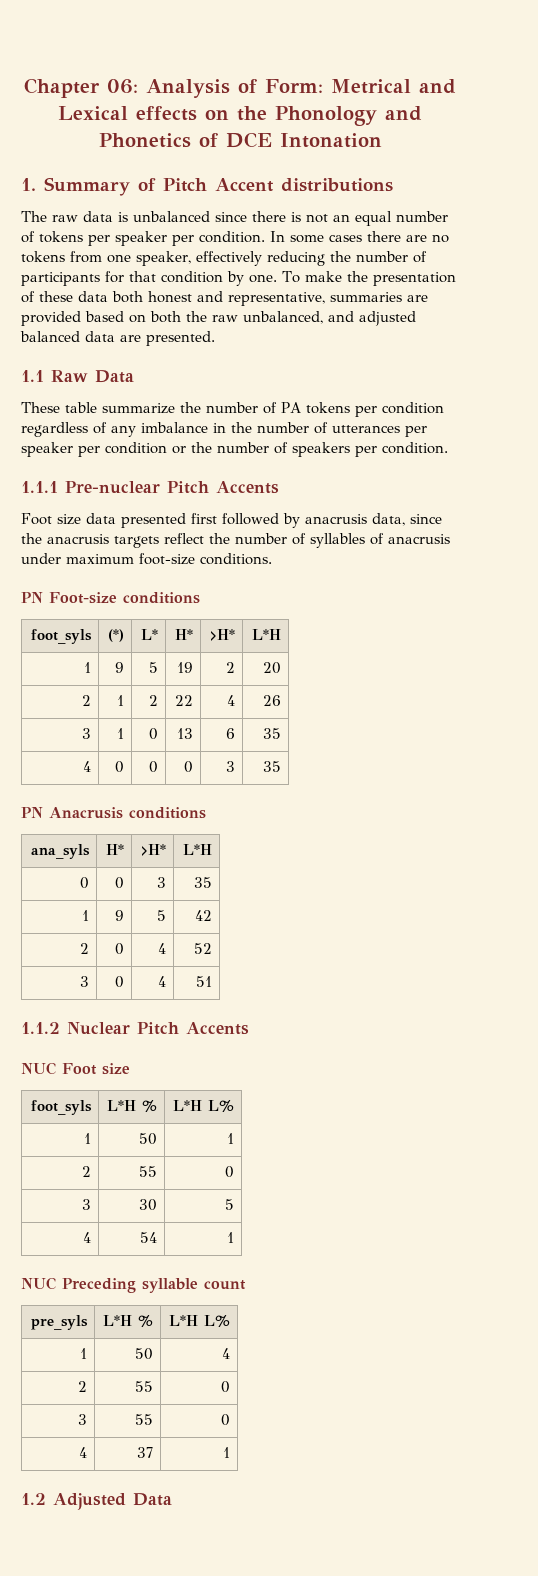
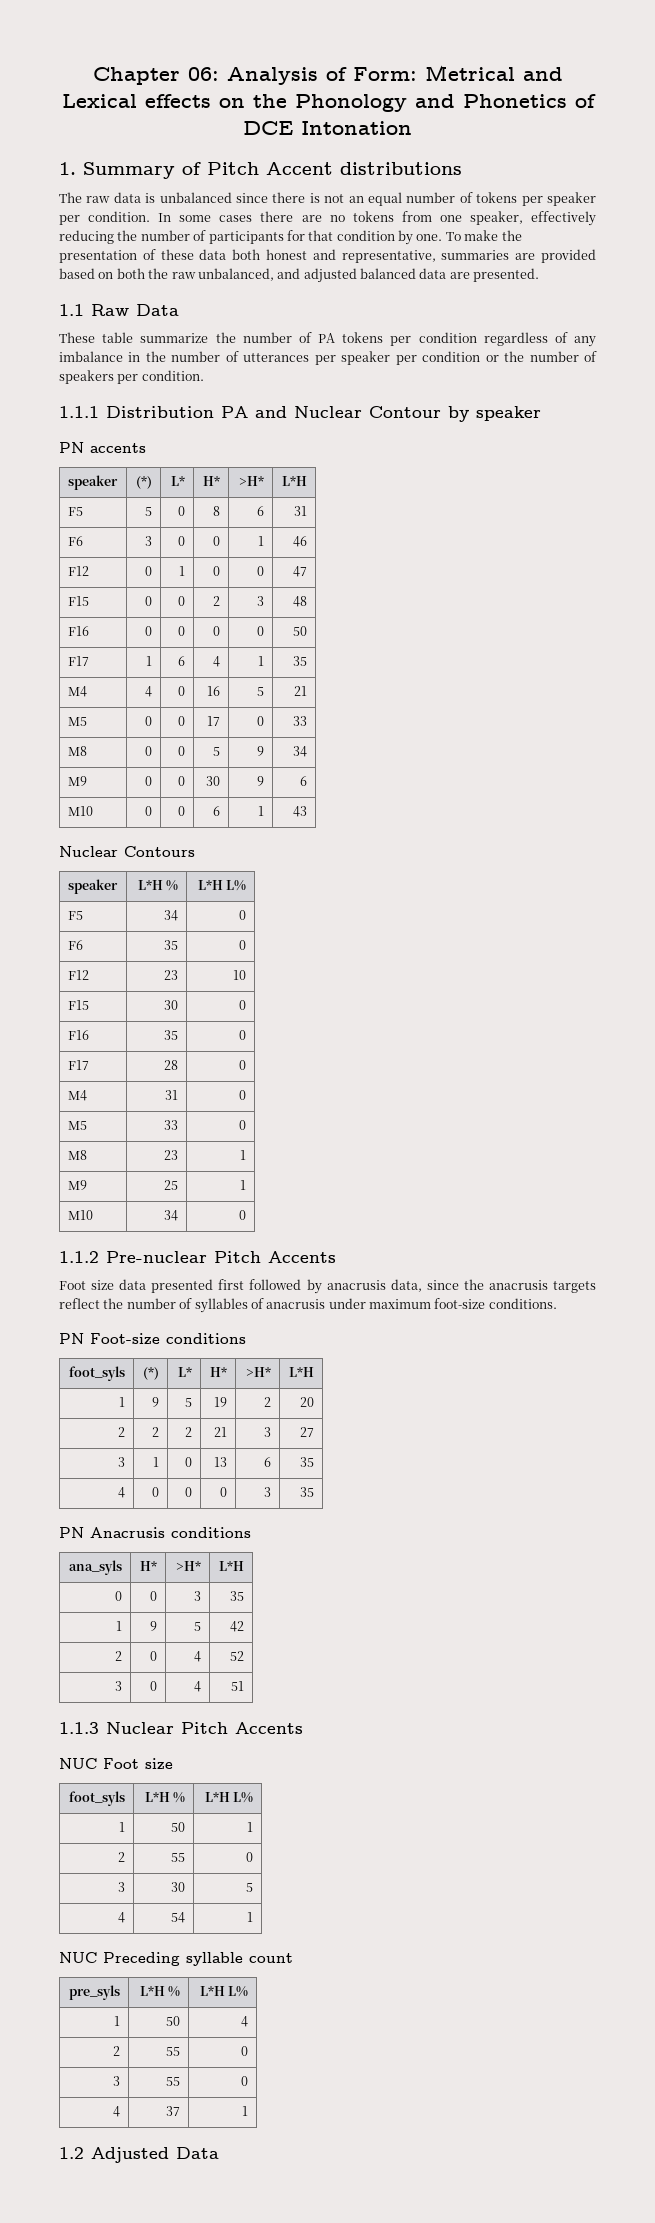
- 1.1.1 Pre-nuclear Pitch Accents
+ 1.1.1 Distribution PA and Nuclear Contour by speaker
+ PN accents
+ speaker | (*) | L* | H* | >H* | L*H
+ F5 | 5 | 0 | 8 | 6 | 31
+ F6 | 3 | 0 | 0 | 1 | 46
+ F12 | 0 | 1 | 0 | 0 | 47
+ F15 | 0 | 0 | 2 | 3 | 48
+ F16 | 0 | 0 | 0 | 0 | 50
+ F17 | 1 | 6 | 4 | 1 | 35
+ M4 | 4 | 0 | 16 | 5 | 21
+ M5 | 0 | 0 | 17 | 0 | 33
+ M8 | 0 | 0 | 5 | 9 | 34
+ M9 | 0 | 0 | 30 | 9 | 6
+ M10 | 0 | 0 | 6 | 1 | 43
+ Nuclear Contours
+ speaker | L*H % | L*H L%
+ F5 | 34 | 0
+ F6 | 35 | 0
+ F12 | 23 | 10
+ F15 | 30 | 0
+ F16 | 35 | 0
+ F17 | 28 | 0
+ M4 | 31 | 0
+ M5 | 33 | 0
+ M8 | 23 | 1
+ M9 | 25 | 1
+ M10 | 34 | 0
+ 1.1.2 Pre-nuclear Pitch Accents
- 2 | 1 | 2 | 22 | 4 | 26
+ 2 | 2 | 2 | 21 | 3 | 27
- 1.1.2 Nuclear Pitch Accents
+ 1.1.3 Nuclear Pitch Accents

